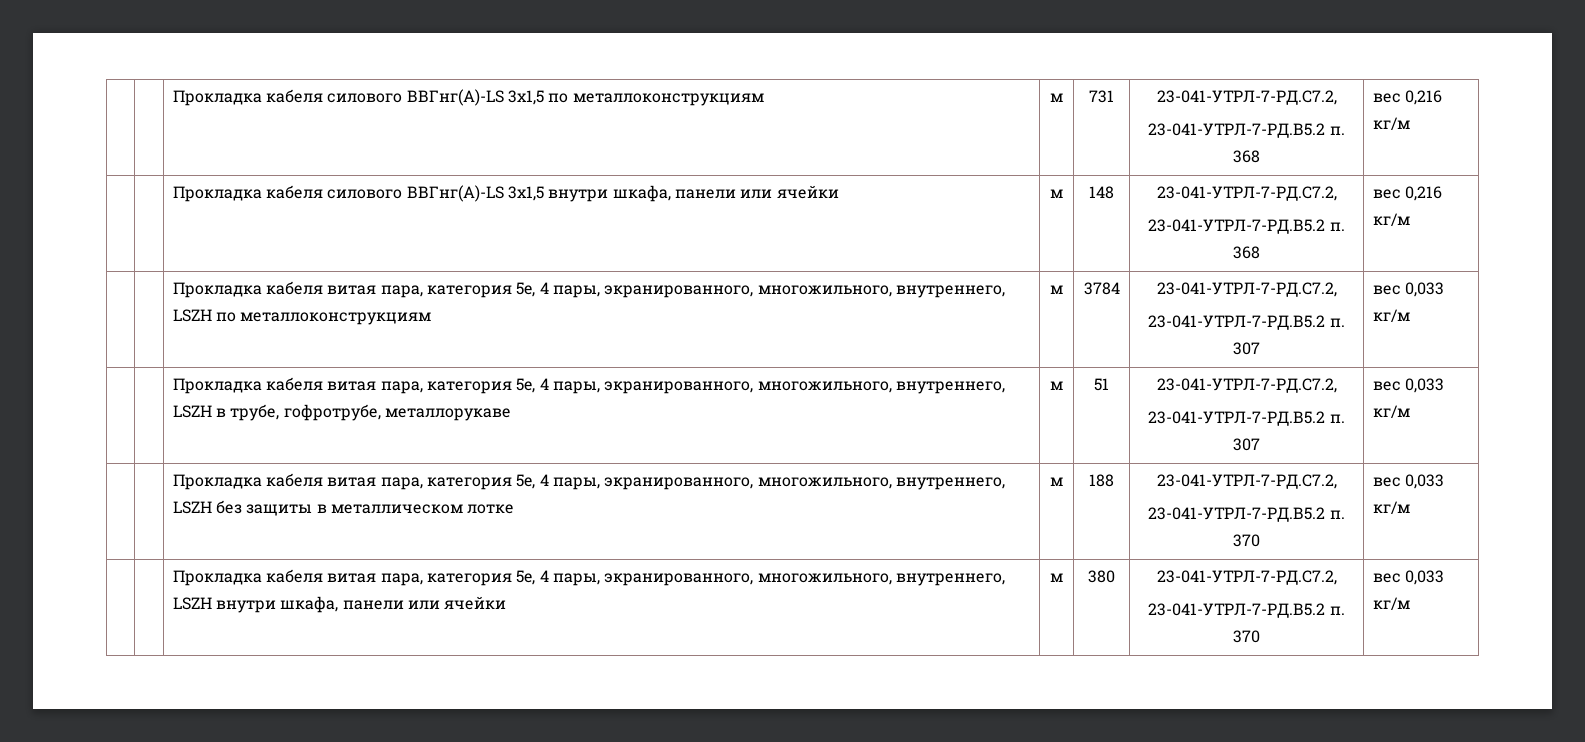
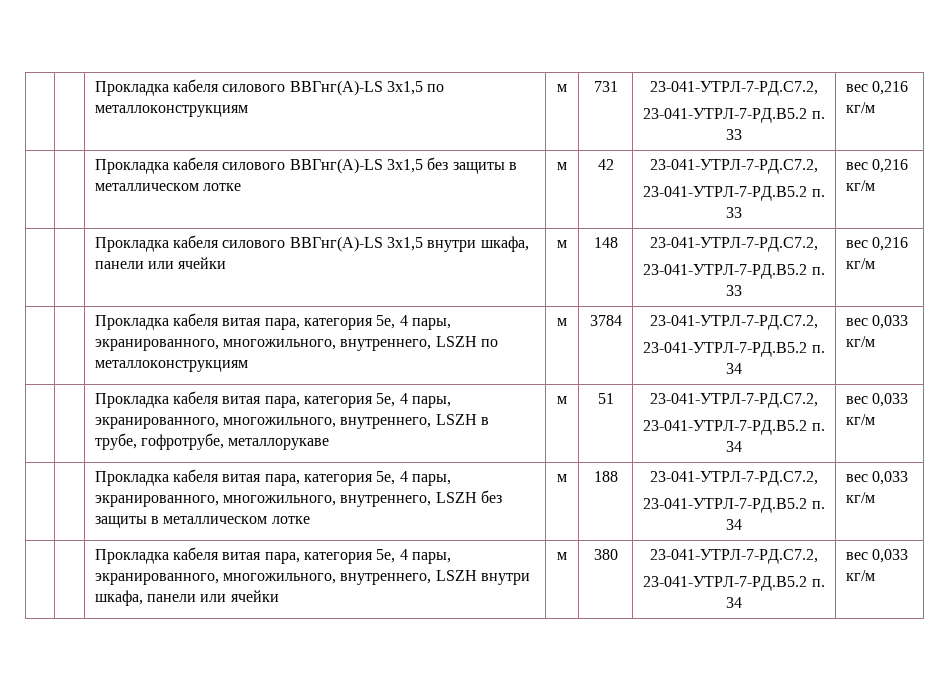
  | | Прокладка кабеля силового ВВГнг(А)-LS 3х1,5 по металлоконструкциям | м | 731 | 23-041-УТРЛ-7-РД.С7.2,
- 23-041-УТРЛ-7-РД.В5.2 п. 368 | вес 0,216 кг/м
+ 23-041-УТРЛ-7-РД.В5.2 п. 33 | вес 0,216 кг/м
+ | | Прокладка кабеля силового ВВГнг(А)-LS 3х1,5 без защиты в металлическом лотке | м | 42 | 23-041-УТРЛ-7-РД.С7.2,
+ 23-041-УТРЛ-7-РД.В5.2 п. 33 | вес 0,216 кг/м
  | | Прокладка кабеля силового ВВГнг(А)-LS 3х1,5 внутри шкафа, панели или ячейки | м | 148 | 23-041-УТРЛ-7-РД.С7.2,
- 23-041-УТРЛ-7-РД.В5.2 п. 368 | вес 0,216 кг/м
+ 23-041-УТРЛ-7-РД.В5.2 п. 33 | вес 0,216 кг/м
  | | Прокладка кабеля витая пара, категория 5e, 4 пары, экранированного, многожильного, внутреннего, LSZH по металлоконструкциям | м | 3784 | 23-041-УТРЛ-7-РД.С7.2,
- 23-041-УТРЛ-7-РД.В5.2 п. 307 | вес 0,033 кг/м
+ 23-041-УТРЛ-7-РД.В5.2 п. 34 | вес 0,033 кг/м
  | | Прокладка кабеля витая пара, категория 5e, 4 пары, экранированного, многожильного, внутреннего, LSZH в трубе, гофротрубе, металлорукаве | м | 51 | 23-041-УТРЛ-7-РД.С7.2,
- 23-041-УТРЛ-7-РД.В5.2 п. 307 | вес 0,033 кг/м
+ 23-041-УТРЛ-7-РД.В5.2 п. 34 | вес 0,033 кг/м
  | | Прокладка кабеля витая пара, категория 5e, 4 пары, экранированного, многожильного, внутреннего, LSZH без защиты в металлическом лотке | м | 188 | 23-041-УТРЛ-7-РД.С7.2,
- 23-041-УТРЛ-7-РД.В5.2 п. 370 | вес 0,033 кг/м
+ 23-041-УТРЛ-7-РД.В5.2 п. 34 | вес 0,033 кг/м
  | | Прокладка кабеля витая пара, категория 5e, 4 пары, экранированного, многожильного, внутреннего, LSZH внутри шкафа, панели или ячейки | м | 380 | 23-041-УТРЛ-7-РД.С7.2,
- 23-041-УТРЛ-7-РД.В5.2 п. 370 | вес 0,033 кг/м
+ 23-041-УТРЛ-7-РД.В5.2 п. 34 | вес 0,033 кг/м

